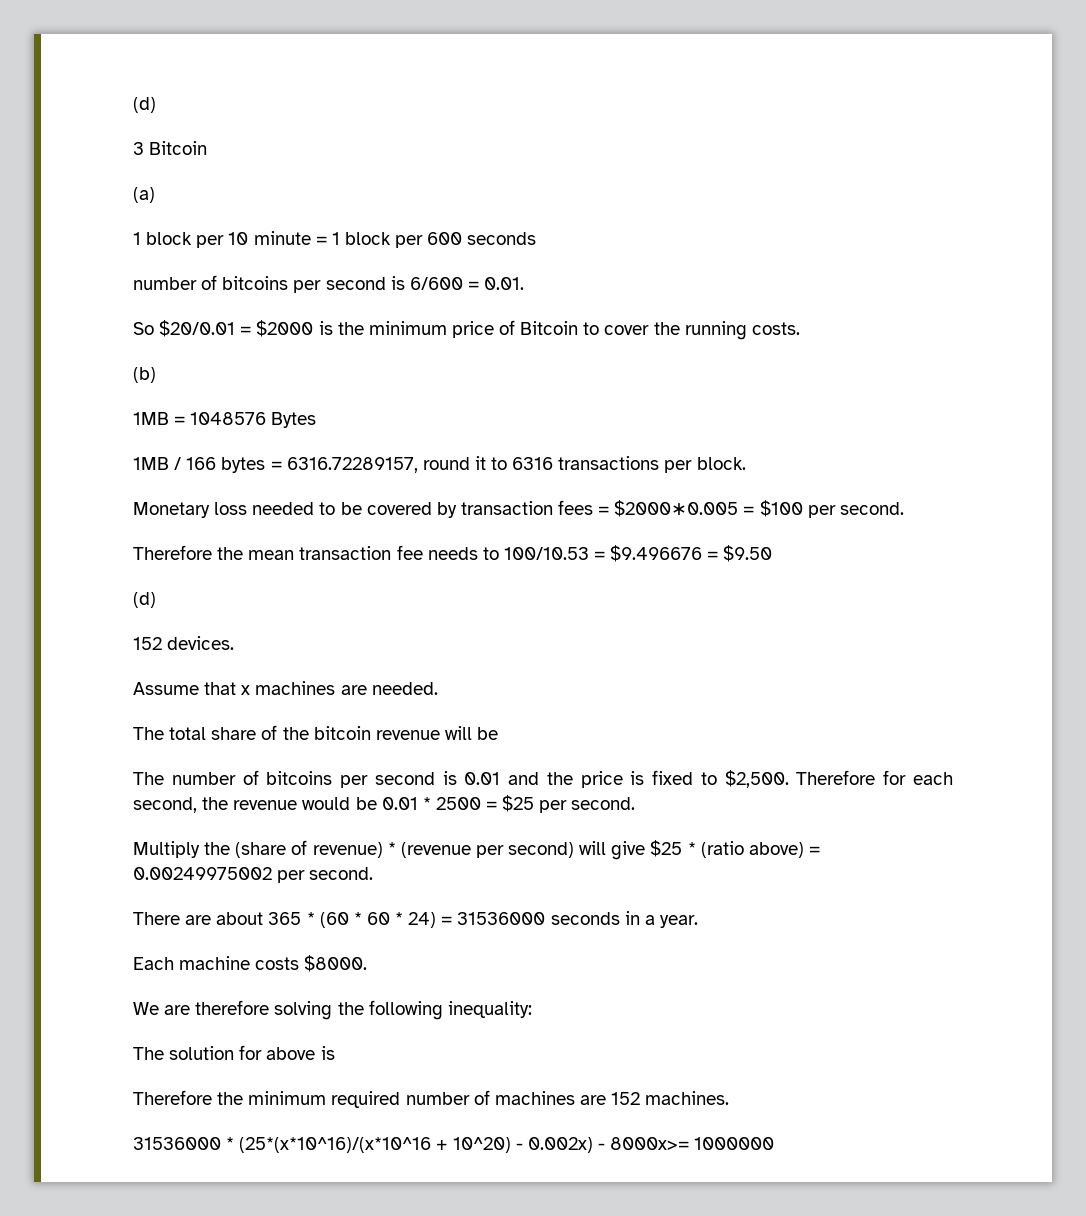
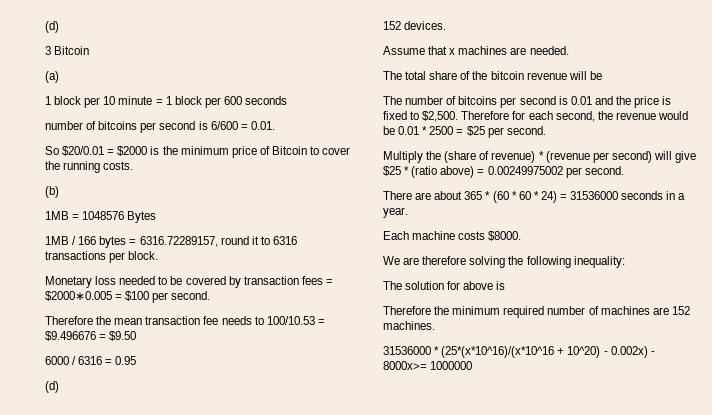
+ 6000 / 6316 = 0.95

